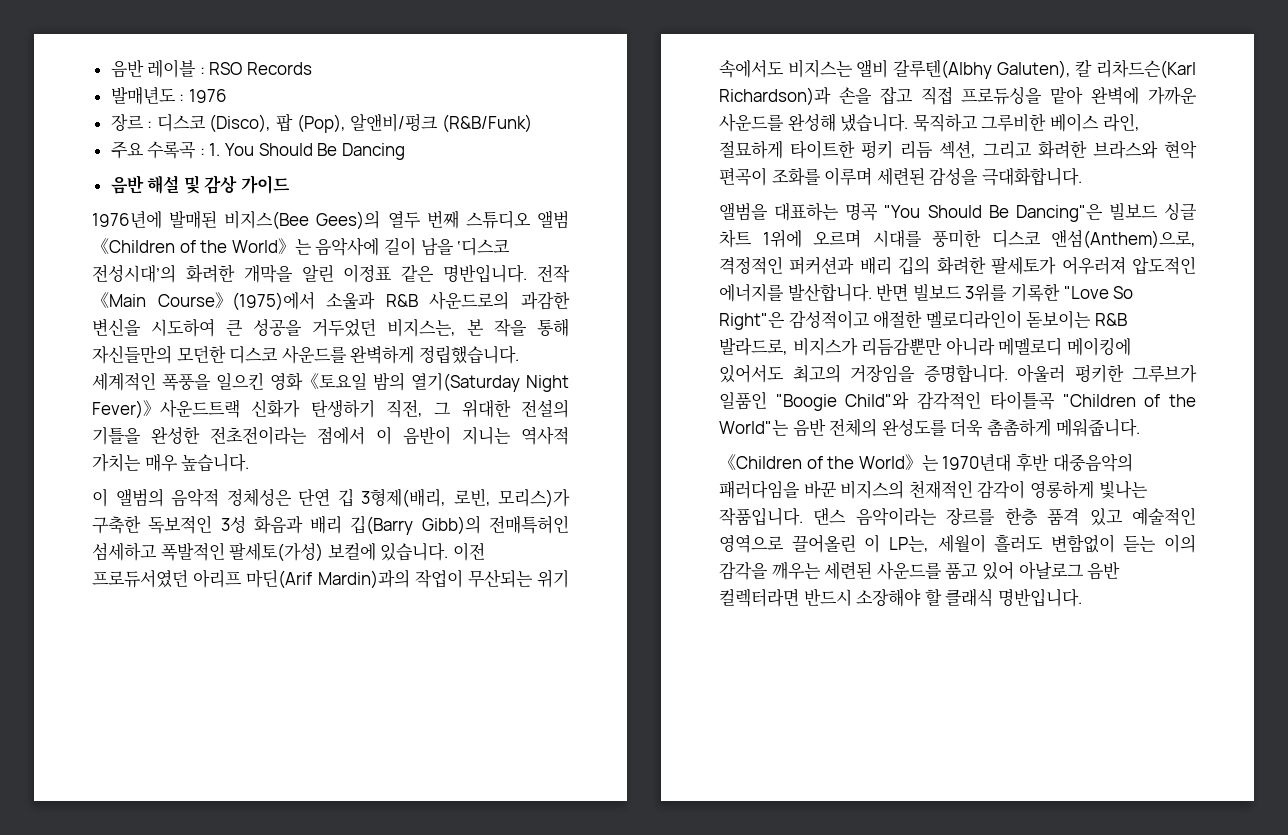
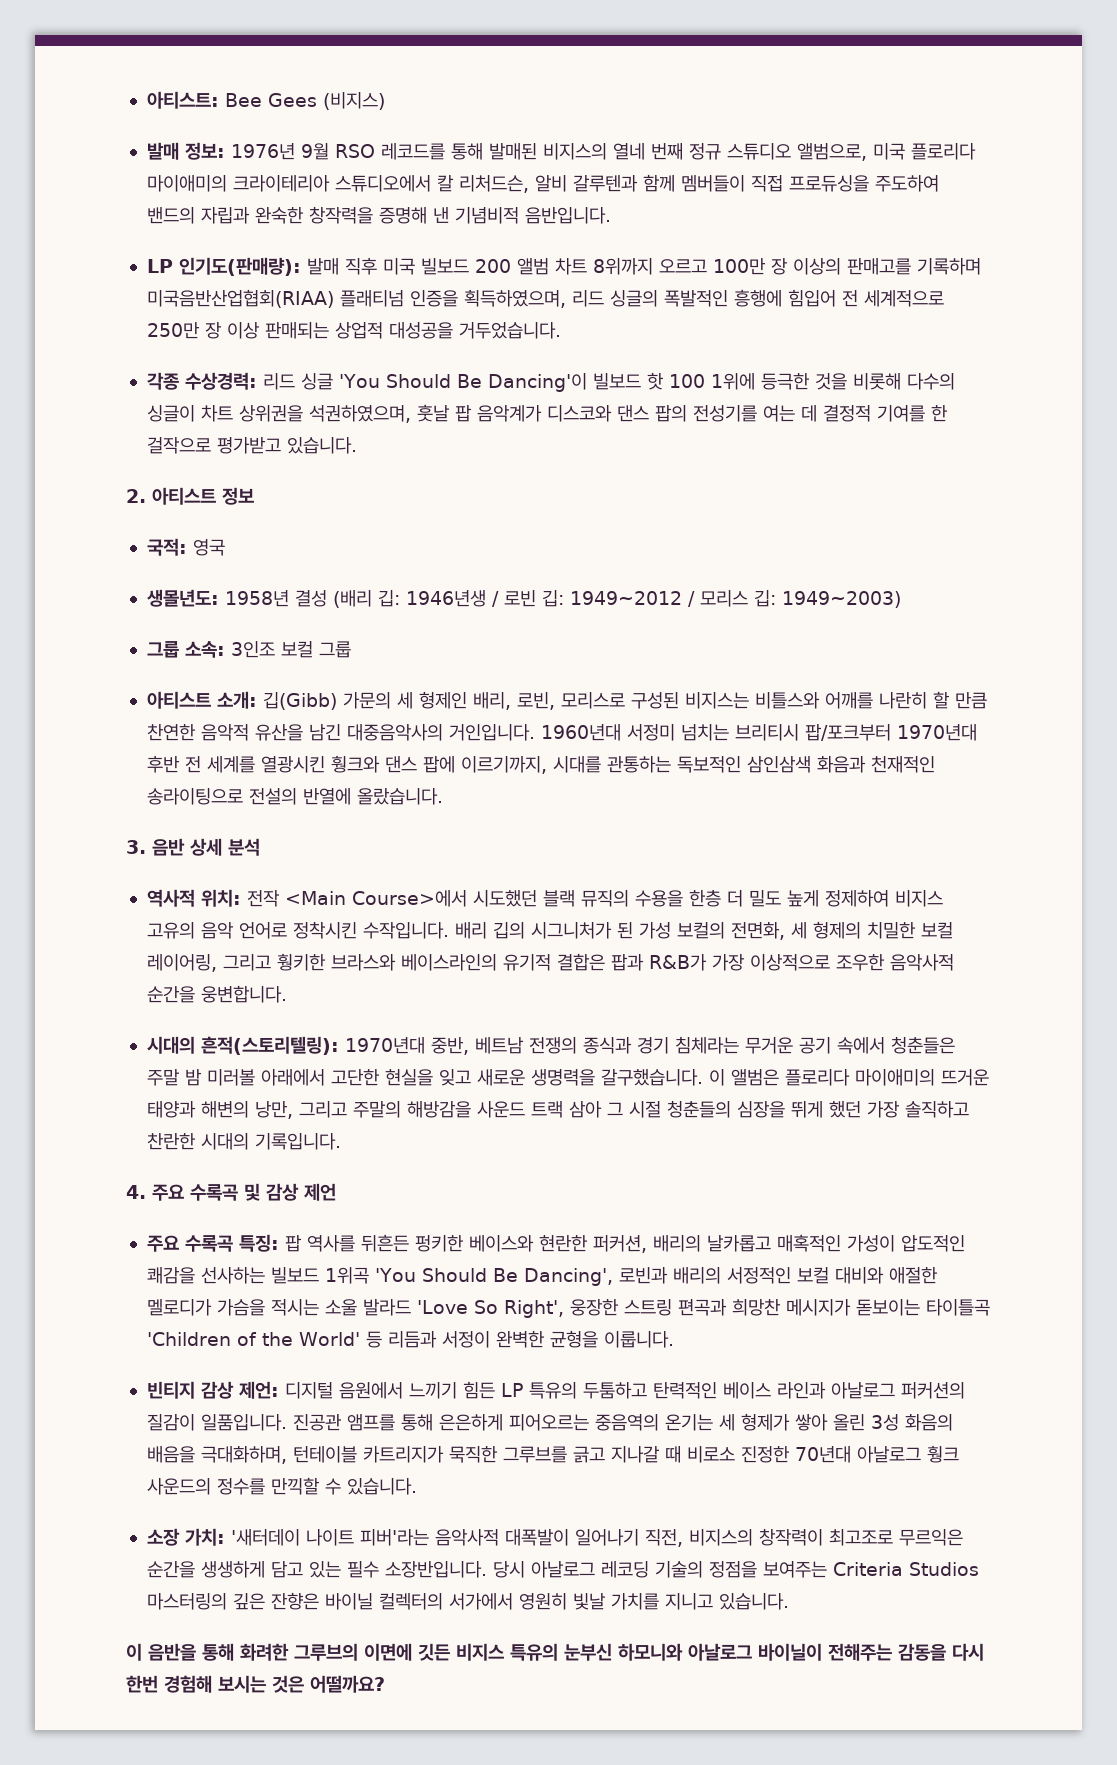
- 음반 레이블 : RSO Records
- 발매년도 : 1976
- 장르 : 디스코 (Disco), 팝 (Pop), 알앤비/펑크 (R&B/Funk)
- 주요 수록곡 : 1. You Should Be Dancing
- 음반 해설 및 감상 가이드
- 1976년에 발매된 비지스(Bee Gees)의 열두 번째 스튜디오 앨범《Children of the World》는 음악사에 길이 남을 ‘디스코 전성시대’의 화려한 개막을 알린 이정표 같은 명반입니다. 전작《Main Course》(1975)에서 소울과 R&B 사운드로의 과감한 변신을 시도하여 큰 성공을 거두었던 비지스는, 본 작을 통해 자신들만의 모던한 디스코 사운드를 완벽하게 정립했습니다. 세계적인 폭풍을 일으킨 영화《토요일 밤의 열기(Saturday Night Fever)》사운드트랙 신화가 탄생하기 직전, 그 위대한 전설의 기틀을 완성한 전초전이라는 점에서 이 음반이 지니는 역사적 가치는 매우 높습니다.
- 이 앨범의 음악적 정체성은 단연 깁 3형제(배리, 로빈, 모리스)가 구축한 독보적인 3성 화음과 배리 깁(Barry Gibb)의 전매특허인 섬세하고 폭발적인 팔세토(가성) 보컬에 있습니다. 이전 프로듀서였던 아리프 마딘(Arif Mardin)과의 작업이 무산되는 위기 속에서도 비지스는 앨비 갈루텐(Albhy Galuten), 칼 리차드슨(Karl Richardson)과 손을 잡고 직접 프로듀싱을 맡아 완벽에 가까운 사운드를 완성해 냈습니다. 묵직하고 그루비한 베이스 라인, 절묘하게 타이트한 펑키 리듬 섹션, 그리고 화려한 브라스와 현악 편곡이 조화를 이루며 세련된 감성을 극대화합니다.
- 앨범을 대표하는 명곡 "You Should Be Dancing"은 빌보드 싱글 차트 1위에 오르며 시대를 풍미한 디스코 앤섬(Anthem)으로, 격정적인 퍼커션과 배리 깁의 화려한 팔세토가 어우러져 압도적인 에너지를 발산합니다. 반면 빌보드 3위를 기록한 "Love So Right"은 감성적이고 애절한 멜로디라인이 돋보이는 R&B 발라드로, 비지스가 리듬감뿐만 아니라 메멜로디 메이킹에 있어서도 최고의 거장임을 증명합니다. 아울러 펑키한 그루브가 일품인 "Boogie Child"와 감각적인 타이틀곡 "Children of the World"는 음반 전체의 완성도를 더욱 촘촘하게 메워줍니다.
- 《Children of the World》는 1970년대 후반 대중음악의 패러다임을 바꾼 비지스의 천재적인 감각이 영롱하게 빛나는 작품입니다. 댄스 음악이라는 장르를 한층 품격 있고 예술적인 영역으로 끌어올린 이 LP는, 세월이 흘러도 변함없이 듣는 이의 감각을 깨우는 세련된 사운드를 품고 있어 아날로그 음반 컬렉터라면 반드시 소장해야 할 클래식 명반입니다.
+ 아티스트: Bee Gees (비지스)
+ 발매 정보: 1976년 9월 RSO 레코드를 통해 발매된 비지스의 열네 번째 정규 스튜디오 앨범으로, 미국 플로리다 마이애미의 크라이테리아 스튜디오에서 칼 리처드슨, 알비 갈루텐과 함께 멤버들이 직접 프로듀싱을 주도하여 밴드의 자립과 완숙한 창작력을 증명해 낸 기념비적 음반입니다.
+ LP 인기도(판매량): 발매 직후 미국 빌보드 200 앨범 차트 8위까지 오르고 100만 장 이상의 판매고를 기록하며 미국음반산업협회(RIAA) 플래티넘 인증을 획득하였으며, 리드 싱글의 폭발적인 흥행에 힘입어 전 세계적으로 250만 장 이상 판매되는 상업적 대성공을 거두었습니다.
+ 각종 수상경력: 리드 싱글 'You Should Be Dancing'이 빌보드 핫 100 1위에 등극한 것을 비롯해 다수의 싱글이 차트 상위권을 석권하였으며, 훗날 팝 음악계가 디스코와 댄스 팝의 전성기를 여는 데 결정적 기여를 한 걸작으로 평가받고 있습니다.
+ 2. 아티스트 정보
+ 국적: 영국
+ 생몰년도: 1958년 결성 (배리 깁: 1946년생 / 로빈 깁: 1949~2012 / 모리스 깁: 1949~2003)
+ 그룹 소속: 3인조 보컬 그룹
+ 아티스트 소개: 깁(Gibb) 가문의 세 형제인 배리, 로빈, 모리스로 구성된 비지스는 비틀스와 어깨를 나란히 할 만큼 찬연한 음악적 유산을 남긴 대중음악사의 거인입니다. 1960년대 서정미 넘치는 브리티시 팝/포크부터 1970년대 후반 전 세계를 열광시킨 훵크와 댄스 팝에 이르기까지, 시대를 관통하는 독보적인 삼인삼색 화음과 천재적인 송라이팅으로 전설의 반열에 올랐습니다.
+ 3. 음반 상세 분석
+ 역사적 위치: 전작 <Main Course>에서 시도했던 블랙 뮤직의 수용을 한층 더 밀도 높게 정제하여 비지스 고유의 음악 언어로 정착시킨 수작입니다. 배리 깁의 시그니처가 된 가성 보컬의 전면화, 세 형제의 치밀한 보컬 레이어링, 그리고 훵키한 브라스와 베이스라인의 유기적 결합은 팝과 R&B가 가장 이상적으로 조우한 음악사적 순간을 웅변합니다.
+ 시대의 흔적(스토리텔링): 1970년대 중반, 베트남 전쟁의 종식과 경기 침체라는 무거운 공기 속에서 청춘들은 주말 밤 미러볼 아래에서 고단한 현실을 잊고 새로운 생명력을 갈구했습니다. 이 앨범은 플로리다 마이애미의 뜨거운 태양과 해변의 낭만, 그리고 주말의 해방감을 사운드 트랙 삼아 그 시절 청춘들의 심장을 뛰게 했던 가장 솔직하고 찬란한 시대의 기록입니다.
+ 4. 주요 수록곡 및 감상 제언
+ 주요 수록곡 특징: 팝 역사를 뒤흔든 펑키한 베이스와 현란한 퍼커션, 배리의 날카롭고 매혹적인 가성이 압도적인 쾌감을 선사하는 빌보드 1위곡 'You Should Be Dancing', 로빈과 배리의 서정적인 보컬 대비와 애절한 멜로디가 가슴을 적시는 소울 발라드 'Love So Right', 웅장한 스트링 편곡과 희망찬 메시지가 돋보이는 타이틀곡 'Children of the World' 등 리듬과 서정이 완벽한 균형을 이룹니다.
+ 빈티지 감상 제언: 디지털 음원에서 느끼기 힘든 LP 특유의 두툼하고 탄력적인 베이스 라인과 아날로그 퍼커션의 질감이 일품입니다. 진공관 앰프를 통해 은은하게 피어오르는 중음역의 온기는 세 형제가 쌓아 올린 3성 화음의 배음을 극대화하며, 턴테이블 카트리지가 묵직한 그루브를 긁고 지나갈 때 비로소 진정한 70년대 아날로그 훵크 사운드의 정수를 만끽할 수 있습니다.
+ 소장 가치: '새터데이 나이트 피버'라는 음악사적 대폭발이 일어나기 직전, 비지스의 창작력이 최고조로 무르익은 순간을 생생하게 담고 있는 필수 소장반입니다. 당시 아날로그 레코딩 기술의 정점을 보여주는 Criteria Studios 마스터링의 깊은 잔향은 바이닐 컬렉터의 서가에서 영원히 빛날 가치를 지니고 있습니다.
+ 이 음반을 통해 화려한 그루브의 이면에 깃든 비지스 특유의 눈부신 하모니와 아날로그 바이닐이 전해주는 감동을 다시 한번 경험해 보시는 것은 어떨까요?

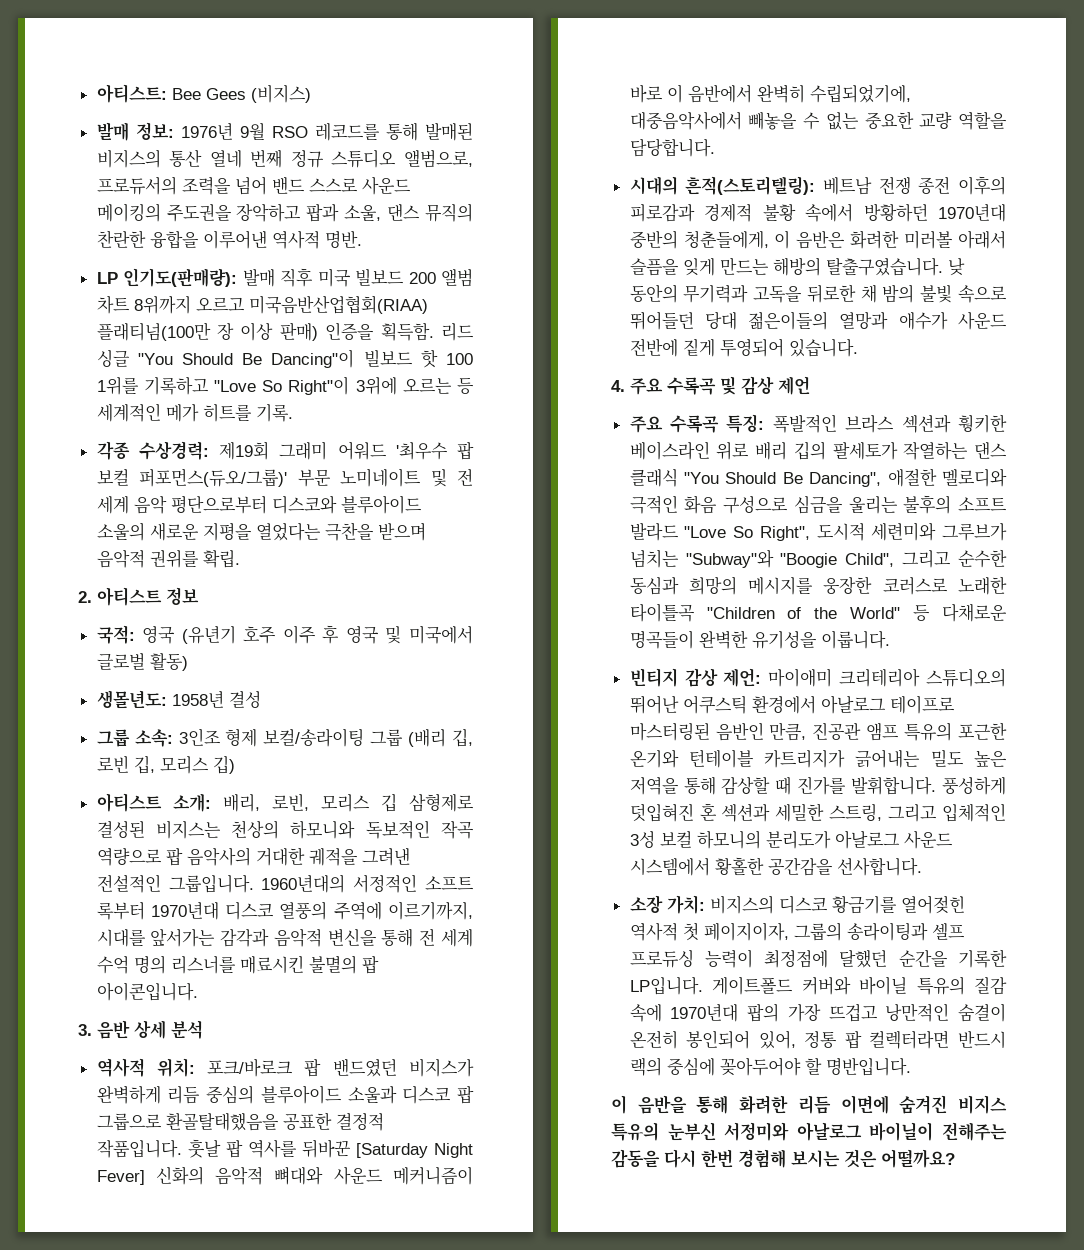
- 발매 정보: 1976년 9월 RSO 레코드를 통해 발매된 비지스의 열네 번째 정규 스튜디오 앨범으로, 미국 플로리다 마이애미의 크라이테리아 스튜디오에서 칼 리처드슨, 알비 갈루텐과 함께 멤버들이 직접 프로듀싱을 주도하여 밴드의 자립과 완숙한 창작력을 증명해 낸 기념비적 음반입니다.
+ 발매 정보: 1976년 9월 RSO 레코드를 통해 발매된 비지스의 통산 열네 번째 정규 스튜디오 앨범으로, 프로듀서의 조력을 넘어 밴드 스스로 사운드 메이킹의 주도권을 장악하고 팝과 소울, 댄스 뮤직의 찬란한 융합을 이루어낸 역사적 명반.
- LP 인기도(판매량): 발매 직후 미국 빌보드 200 앨범 차트 8위까지 오르고 100만 장 이상의 판매고를 기록하며 미국음반산업협회(RIAA) 플래티넘 인증을 획득하였으며, 리드 싱글의 폭발적인 흥행에 힘입어 전 세계적으로 250만 장 이상 판매되는 상업적 대성공을 거두었습니다.
- 각종 수상경력: 리드 싱글 'You Should Be Dancing'이 빌보드 핫 100 1위에 등극한 것을 비롯해 다수의 싱글이 차트 상위권을 석권하였으며, 훗날 팝 음악계가 디스코와 댄스 팝의 전성기를 여는 데 결정적 기여를 한 걸작으로 평가받고 있습니다.
+ LP 인기도(판매량): 발매 직후 미국 빌보드 200 앨범 차트 8위까지 오르고 미국음반산업협회(RIAA) 플래티넘(100만 장 이상 판매) 인증을 획득함. 리드 싱글 "You Should Be Dancing"이 빌보드 핫 100 1위를 기록하고 "Love So Right"이 3위에 오르는 등 세계적인 메가 히트를 기록.
+ 각종 수상경력: 제19회 그래미 어워드 '최우수 팝 보컬 퍼포먼스(듀오/그룹)' 부문 노미네이트 및 전 세계 음악 평단으로부터 디스코와 블루아이드 소울의 새로운 지평을 열었다는 극찬을 받으며 음악적 권위를 확립.
- 국적: 영국
- 생몰년도: 1958년 결성 (배리 깁: 1946년생 / 로빈 깁: 1949~2012 / 모리스 깁: 1949~2003)
+ 국적: 영국 (유년기 호주 이주 후 영국 및 미국에서 글로벌 활동)
+ 생몰년도: 1958년 결성
- 그룹 소속: 3인조 보컬 그룹
- 아티스트 소개: 깁(Gibb) 가문의 세 형제인 배리, 로빈, 모리스로 구성된 비지스는 비틀스와 어깨를 나란히 할 만큼 찬연한 음악적 유산을 남긴 대중음악사의 거인입니다. 1960년대 서정미 넘치는 브리티시 팝/포크부터 1970년대 후반 전 세계를 열광시킨 훵크와 댄스 팝에 이르기까지, 시대를 관통하는 독보적인 삼인삼색 화음과 천재적인 송라이팅으로 전설의 반열에 올랐습니다.
+ 그룹 소속: 3인조 형제 보컬/송라이팅 그룹 (배리 깁, 로빈 깁, 모리스 깁)
+ 아티스트 소개: 배리, 로빈, 모리스 깁 삼형제로 결성된 비지스는 천상의 하모니와 독보적인 작곡 역량으로 팝 음악사의 거대한 궤적을 그려낸 전설적인 그룹입니다. 1960년대의 서정적인 소프트 록부터 1970년대 디스코 열풍의 주역에 이르기까지, 시대를 앞서가는 감각과 음악적 변신을 통해 전 세계 수억 명의 리스너를 매료시킨 불멸의 팝 아이콘입니다.
- 역사적 위치: 전작 <Main Course>에서 시도했던 블랙 뮤직의 수용을 한층 더 밀도 높게 정제하여 비지스 고유의 음악 언어로 정착시킨 수작입니다. 배리 깁의 시그니처가 된 가성 보컬의 전면화, 세 형제의 치밀한 보컬 레이어링, 그리고 훵키한 브라스와 베이스라인의 유기적 결합은 팝과 R&B가 가장 이상적으로 조우한 음악사적 순간을 웅변합니다.
- 시대의 흔적(스토리텔링): 1970년대 중반, 베트남 전쟁의 종식과 경기 침체라는 무거운 공기 속에서 청춘들은 주말 밤 미러볼 아래에서 고단한 현실을 잊고 새로운 생명력을 갈구했습니다. 이 앨범은 플로리다 마이애미의 뜨거운 태양과 해변의 낭만, 그리고 주말의 해방감을 사운드 트랙 삼아 그 시절 청춘들의 심장을 뛰게 했던 가장 솔직하고 찬란한 시대의 기록입니다.
+ 역사적 위치: 포크/바로크 팝 밴드였던 비지스가 완벽하게 리듬 중심의 블루아이드 소울과 디스코 팝 그룹으로 환골탈태했음을 공표한 결정적 작품입니다. 훗날 팝 역사를 뒤바꾼 [Saturday Night Fever] 신화의 음악적 뼈대와 사운드 메커니즘이 바로 이 음반에서 완벽히 수립되었기에, 대중음악사에서 빼놓을 수 없는 중요한 교량 역할을 담당합니다.
+ 시대의 흔적(스토리텔링): 베트남 전쟁 종전 이후의 피로감과 경제적 불황 속에서 방황하던 1970년대 중반의 청춘들에게, 이 음반은 화려한 미러볼 아래서 슬픔을 잊게 만드는 해방의 탈출구였습니다. 낮 동안의 무기력과 고독을 뒤로한 채 밤의 불빛 속으로 뛰어들던 당대 젊은이들의 열망과 애수가 사운드 전반에 짙게 투영되어 있습니다.
- 주요 수록곡 특징: 팝 역사를 뒤흔든 펑키한 베이스와 현란한 퍼커션, 배리의 날카롭고 매혹적인 가성이 압도적인 쾌감을 선사하는 빌보드 1위곡 'You Should Be Dancing', 로빈과 배리의 서정적인 보컬 대비와 애절한 멜로디가 가슴을 적시는 소울 발라드 'Love So Right', 웅장한 스트링 편곡과 희망찬 메시지가 돋보이는 타이틀곡 'Children of the World' 등 리듬과 서정이 완벽한 균형을 이룹니다.
- 빈티지 감상 제언: 디지털 음원에서 느끼기 힘든 LP 특유의 두툼하고 탄력적인 베이스 라인과 아날로그 퍼커션의 질감이 일품입니다. 진공관 앰프를 통해 은은하게 피어오르는 중음역의 온기는 세 형제가 쌓아 올린 3성 화음의 배음을 극대화하며, 턴테이블 카트리지가 묵직한 그루브를 긁고 지나갈 때 비로소 진정한 70년대 아날로그 훵크 사운드의 정수를 만끽할 수 있습니다.
- 소장 가치: '새터데이 나이트 피버'라는 음악사적 대폭발이 일어나기 직전, 비지스의 창작력이 최고조로 무르익은 순간을 생생하게 담고 있는 필수 소장반입니다. 당시 아날로그 레코딩 기술의 정점을 보여주는 Criteria Studios 마스터링의 깊은 잔향은 바이닐 컬렉터의 서가에서 영원히 빛날 가치를 지니고 있습니다.
+ 주요 수록곡 특징: 폭발적인 브라스 섹션과 훵키한 베이스라인 위로 배리 깁의 팔세토가 작열하는 댄스 클래식 "You Should Be Dancing", 애절한 멜로디와 극적인 화음 구성으로 심금을 울리는 불후의 소프트 발라드 "Love So Right", 도시적 세련미와 그루브가 넘치는 "Subway"와 "Boogie Child", 그리고 순수한 동심과 희망의 메시지를 웅장한 코러스로 노래한 타이틀곡 "Children of the World" 등 다채로운 명곡들이 완벽한 유기성을 이룹니다.
+ 빈티지 감상 제언: 마이애미 크리테리아 스튜디오의 뛰어난 어쿠스틱 환경에서 아날로그 테이프로 마스터링된 음반인 만큼, 진공관 앰프 특유의 포근한 온기와 턴테이블 카트리지가 긁어내는 밀도 높은 저역을 통해 감상할 때 진가를 발휘합니다. 풍성하게 덧입혀진 혼 섹션과 세밀한 스트링, 그리고 입체적인 3성 보컬 하모니의 분리도가 아날로그 사운드 시스템에서 황홀한 공간감을 선사합니다.
+ 소장 가치: 비지스의 디스코 황금기를 열어젖힌 역사적 첫 페이지이자, 그룹의 송라이팅과 셀프 프로듀싱 능력이 최정점에 달했던 순간을 기록한 LP입니다. 게이트폴드 커버와 바이닐 특유의 질감 속에 1970년대 팝의 가장 뜨겁고 낭만적인 숨결이 온전히 봉인되어 있어, 정통 팝 컬렉터라면 반드시 랙의 중심에 꽂아두어야 할 명반입니다.
- 이 음반을 통해 화려한 그루브의 이면에 깃든 비지스 특유의 눈부신 하모니와 아날로그 바이닐이 전해주는 감동을 다시 한번 경험해 보시는 것은 어떨까요?
+ 이 음반을 통해 화려한 리듬 이면에 숨겨진 비지스 특유의 눈부신 서정미와 아날로그 바이닐이 전해주는 감동을 다시 한번 경험해 보시는 것은 어떨까요?

